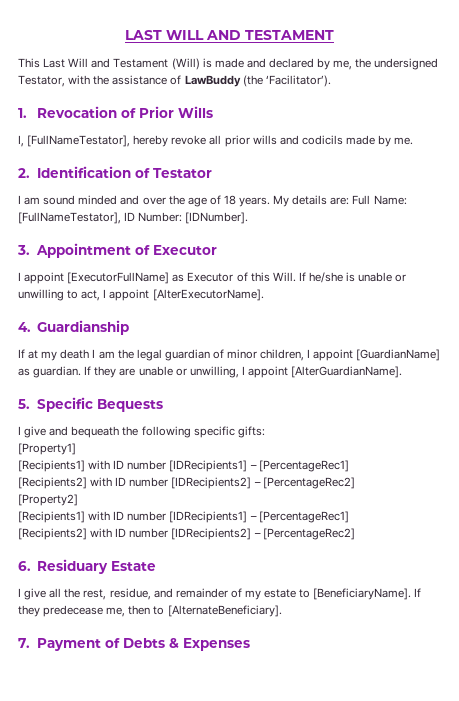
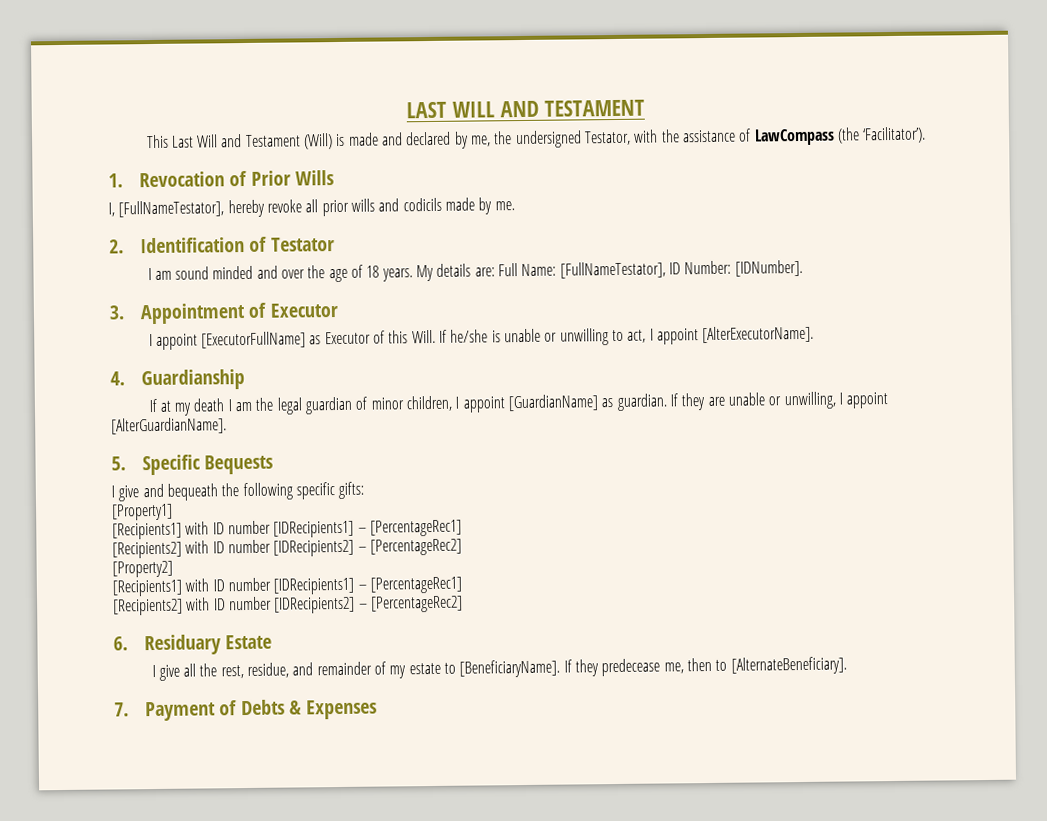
- This Last Will and Testament (Will) is made and declared by me, the undersigned Testator, with the assistance of LawBuddy (the ‘Facilitator’).
+ This Last Will and Testament (Will) is made and declared by me, the undersigned Testator, with the assistance of LawCompass (the ‘Facilitator’).

